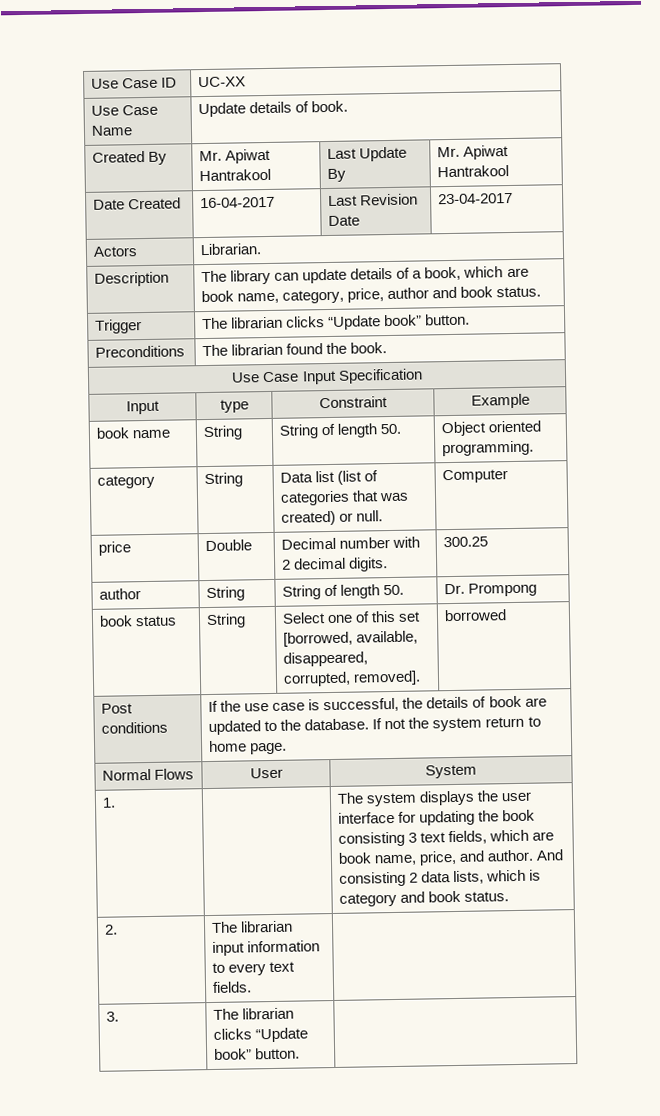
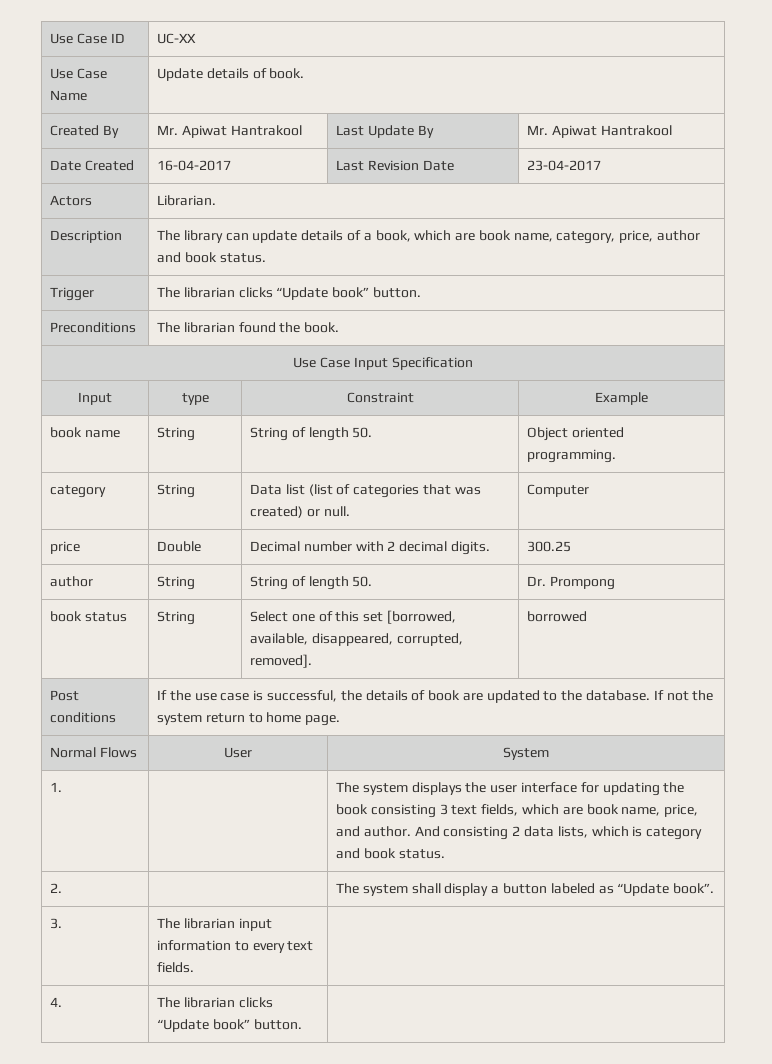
- 2. | The librarian input information to every text fields. |
+ 2. | | The system shall display a button labeled as “Update book”.
+ 3. | The librarian input information to every text fields. |
- 3. | The librarian clicks “Update book” button. |
+ 4. | The librarian clicks “Update book” button. |

